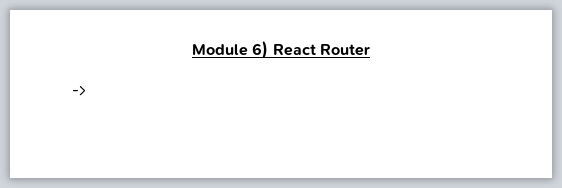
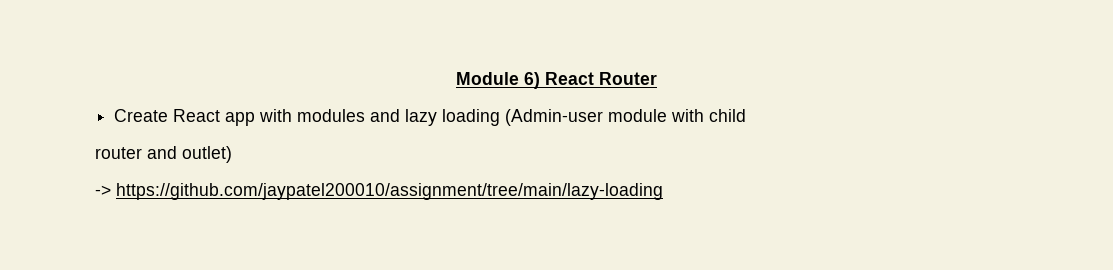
+ Create React app with modules and lazy loading (Admin-user module with child
+ router and outlet)
- ->
+ -> https://github.com/jaypatel200010/assignment/tree/main/lazy-loading

